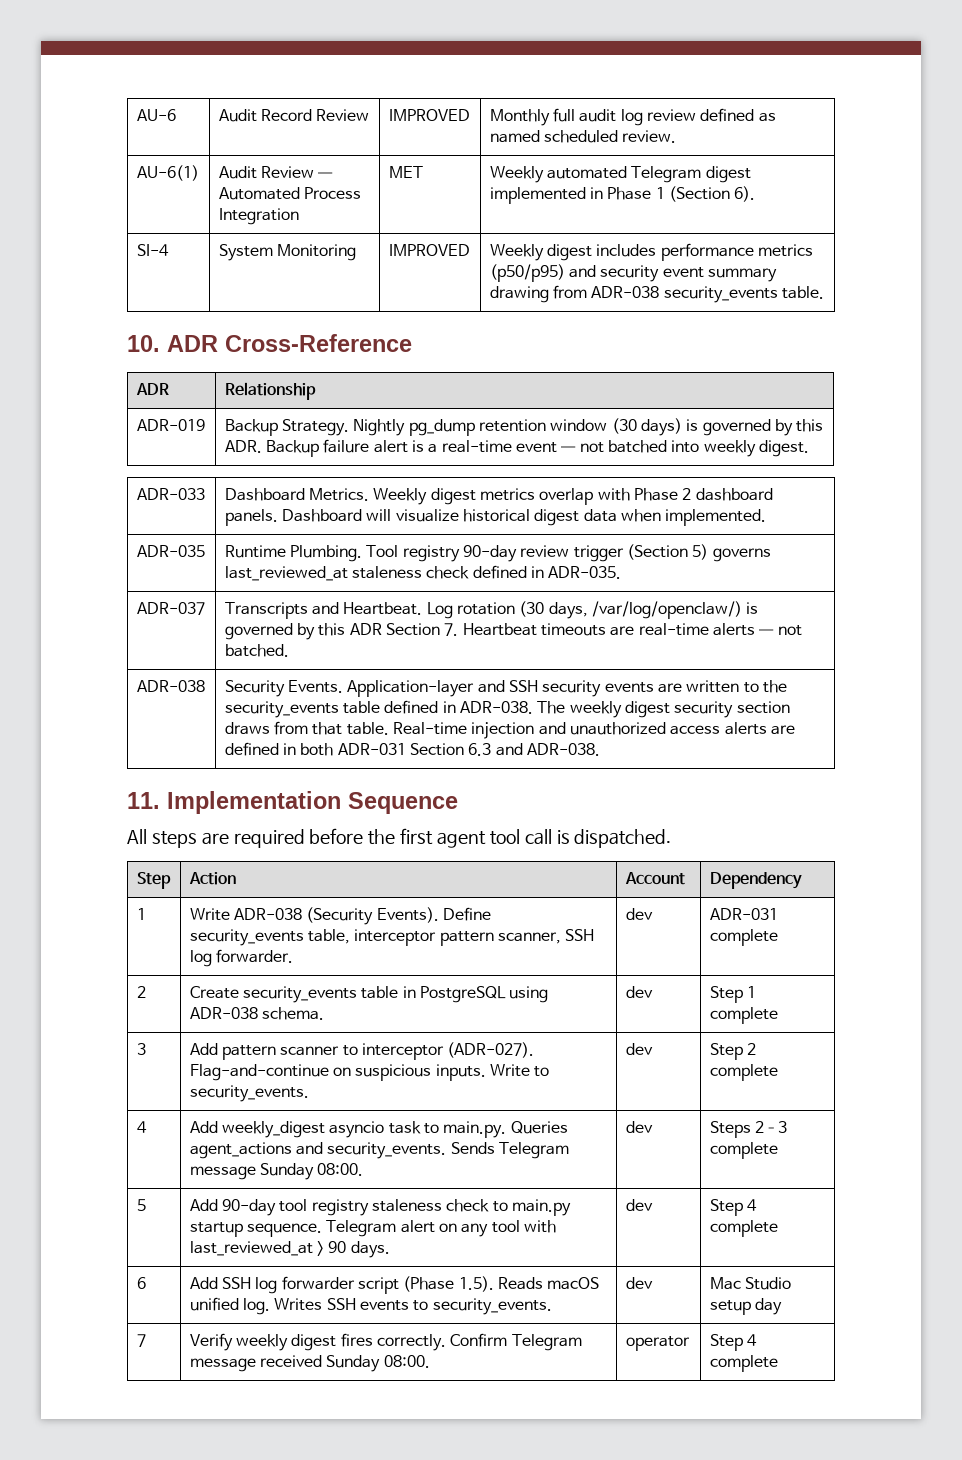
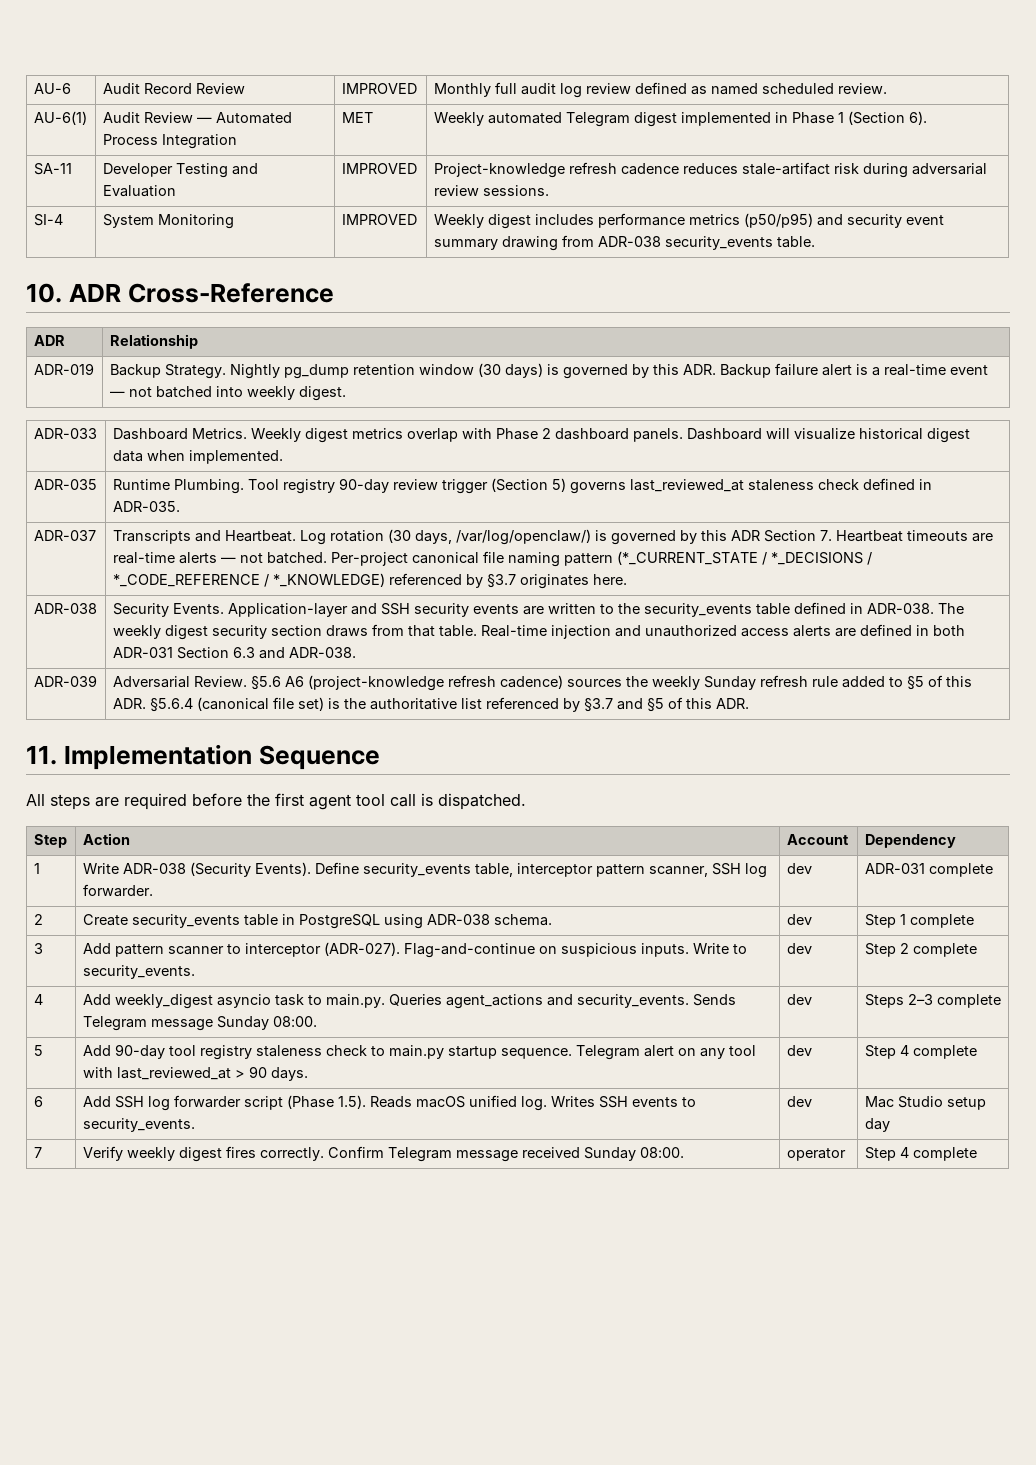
+ SA-11 | Developer Testing and Evaluation | IMPROVED | Project-knowledge refresh cadence reduces stale-artifact risk during adversarial review sessions.
+ Per-project canonical file naming pattern (*_CURRENT_STATE / *_DECISIONS / *_CODE_REFERENCE / *_KNOWLEDGE) referenced by §3.7 originates here.
+ ADR-039 | Adversarial Review. §5.6 A6 (project-knowledge refresh cadence) sources the weekly Sunday refresh rule added to §5 of this ADR. §5.6.4 (canonical file set) is the authoritative list referenced by §3.7 and §5 of this ADR.

